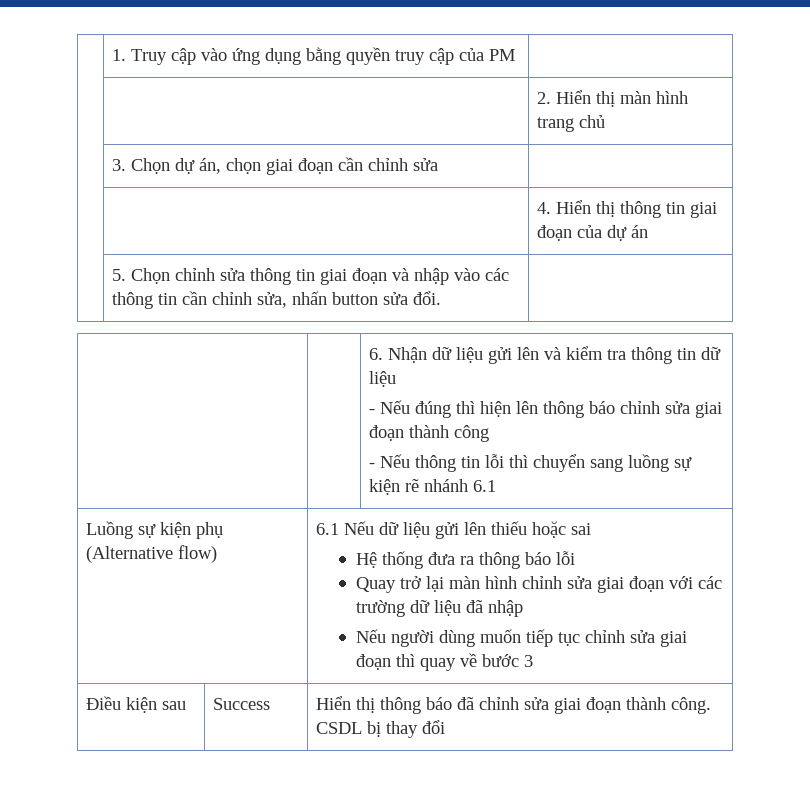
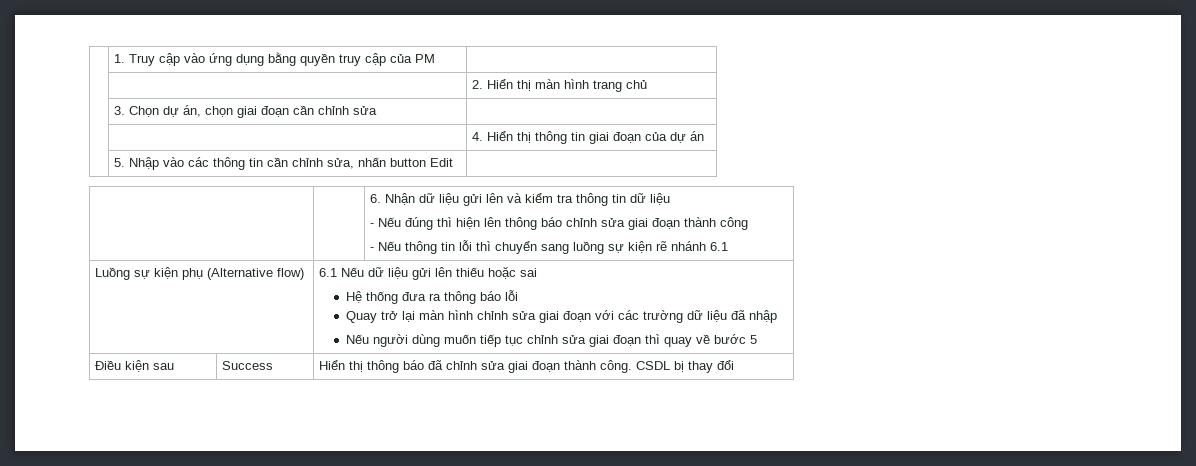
- | 5. Chọn chỉnh sửa thông tin giai đoạn và nhập vào các thông tin cần chỉnh sửa, nhấn button sửa đổi. |
+ | 5. Nhập vào các thông tin cần chỉnh sửa, nhấn button Edit |
- Nếu người dùng muốn tiếp tục chỉnh sửa giai đoạn thì quay về bước 3
+ Nếu người dùng muốn tiếp tục chỉnh sửa giai đoạn thì quay về bước 5

